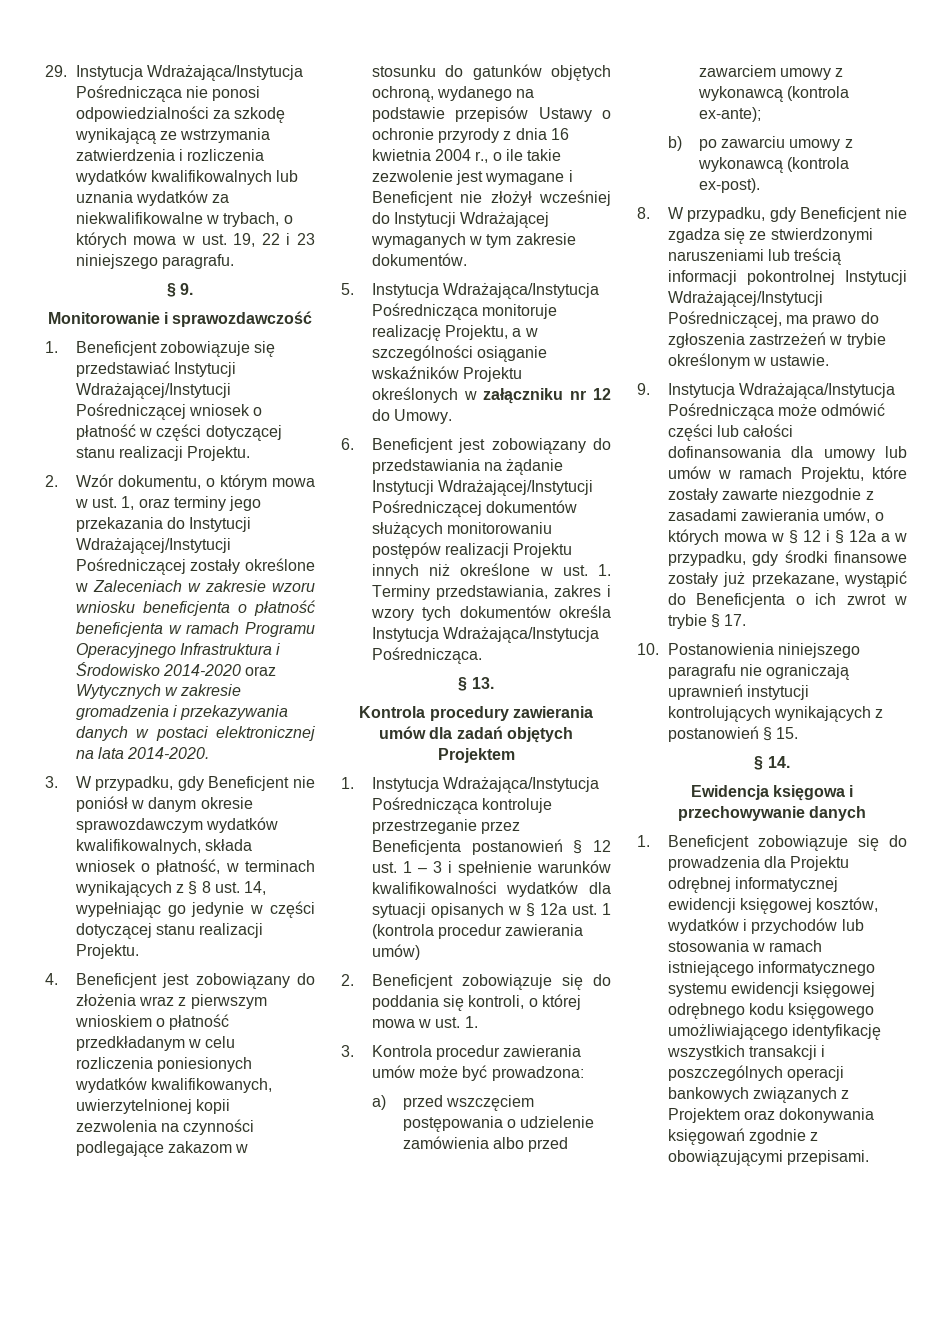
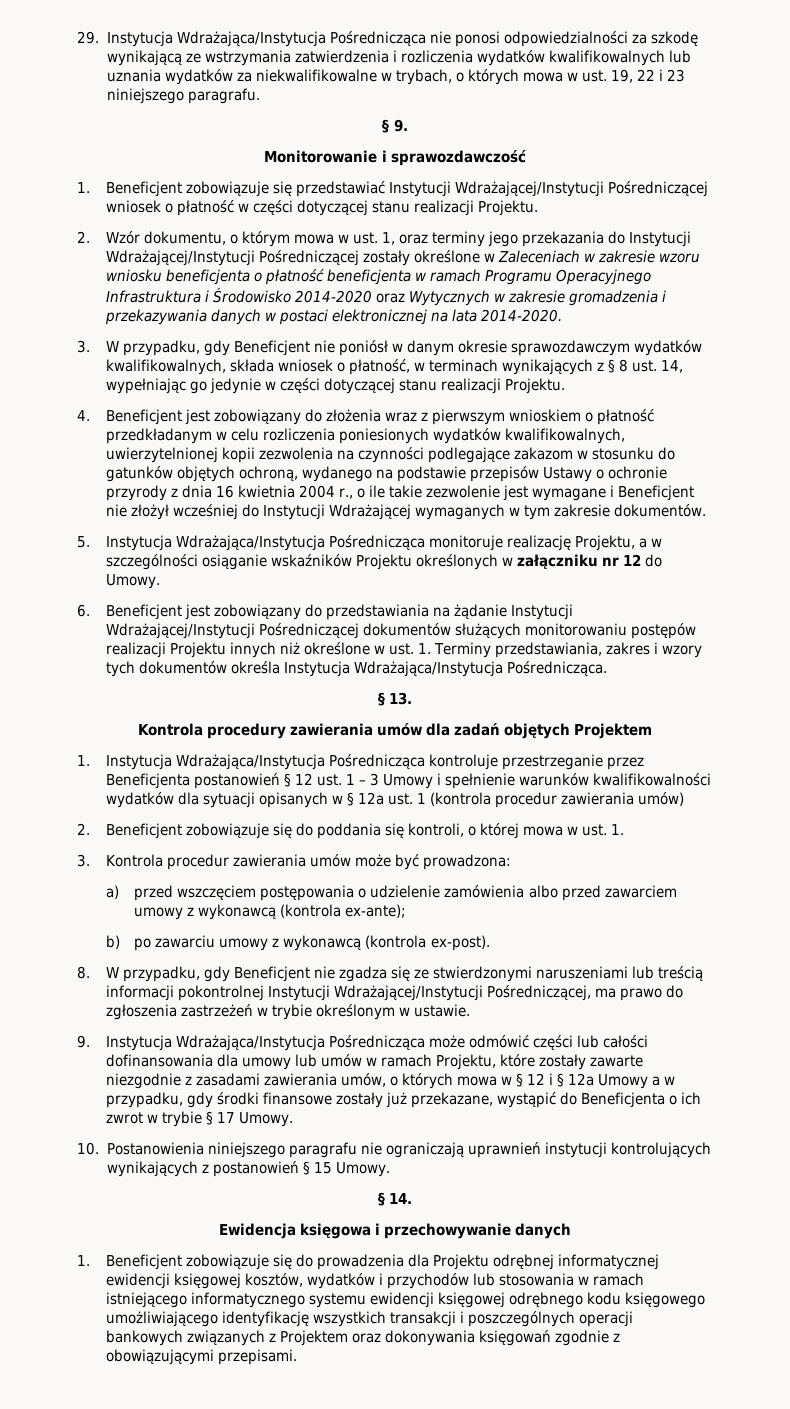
- 4. Beneficjent jest zobowiązany do złożenia wraz z pierwszym wnioskiem o płatność przedkładanym w celu rozliczenia poniesionych wydatków kwalifikowanych, uwierzytelnionej kopii zezwolenia na czynności podlegające zakazom w stosunku do gatunków objętych ochroną, wydanego na podstawie przepisów Ustawy o ochronie przyrody z dnia 16 kwietnia 2004 r., o ile takie zezwolenie jest wymagane i Beneficjent nie złożył wcześniej do Instytucji Wdrażającej wymaganych w tym zakresie dokumentów.
+ 4. Beneficjent jest zobowiązany do złożenia wraz z pierwszym wnioskiem o płatność przedkładanym w celu rozliczenia poniesionych wydatków kwalifikowalnych, uwierzytelnionej kopii zezwolenia na czynności podlegające zakazom w stosunku do gatunków objętych ochroną, wydanego na podstawie przepisów Ustawy o ochronie przyrody z dnia 16 kwietnia 2004 r., o ile takie zezwolenie jest wymagane i Beneficjent nie złożył wcześniej do Instytucji Wdrażającej wymaganych w tym zakresie dokumentów.
- 1. Instytucja Wdrażająca/Instytucja Pośrednicząca kontroluje przestrzeganie przez Beneficjenta postanowień § 12 ust. 1 – 3 i spełnienie warunków kwalifikowalności wydatków dla sytuacji opisanych w § 12a ust. 1 (kontrola procedur zawierania umów)
+ 1. Instytucja Wdrażająca/Instytucja Pośrednicząca kontroluje przestrzeganie przez Beneficjenta postanowień § 12 ust. 1 – 3 Umowy i spełnienie warunków kwalifikowalności wydatków dla sytuacji opisanych w § 12a ust. 1 (kontrola procedur zawierania umów)
- 9. Instytucja Wdrażająca/Instytucja Pośrednicząca może odmówić części lub całości dofinansowania dla umowy lub umów w ramach Projektu, które zostały zawarte niezgodnie z zasadami zawierania umów, o których mowa w § 12 i § 12a a w przypadku, gdy środki finansowe zostały już przekazane, wystąpić do Beneficjenta o ich zwrot w trybie § 17.
+ 9. Instytucja Wdrażająca/Instytucja Pośrednicząca może odmówić części lub całości dofinansowania dla umowy lub umów w ramach Projektu, które zostały zawarte niezgodnie z zasadami zawierania umów, o których mowa w § 12 i § 12a Umowy a w przypadku, gdy środki finansowe zostały już przekazane, wystąpić do Beneficjenta o ich zwrot w trybie § 17 Umowy.
- 10. Postanowienia niniejszego paragrafu nie ograniczają uprawnień instytucji kontrolujących wynikających z postanowień § 15.
+ 10. Postanowienia niniejszego paragrafu nie ograniczają uprawnień instytucji kontrolujących wynikających z postanowień § 15 Umowy.

